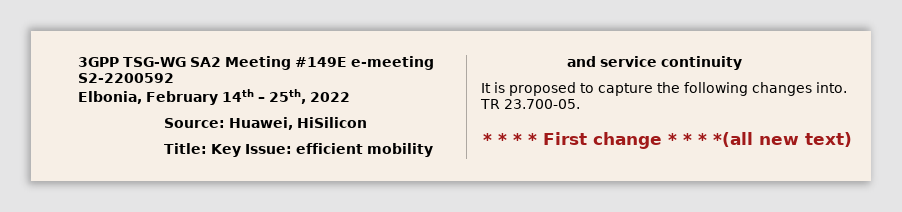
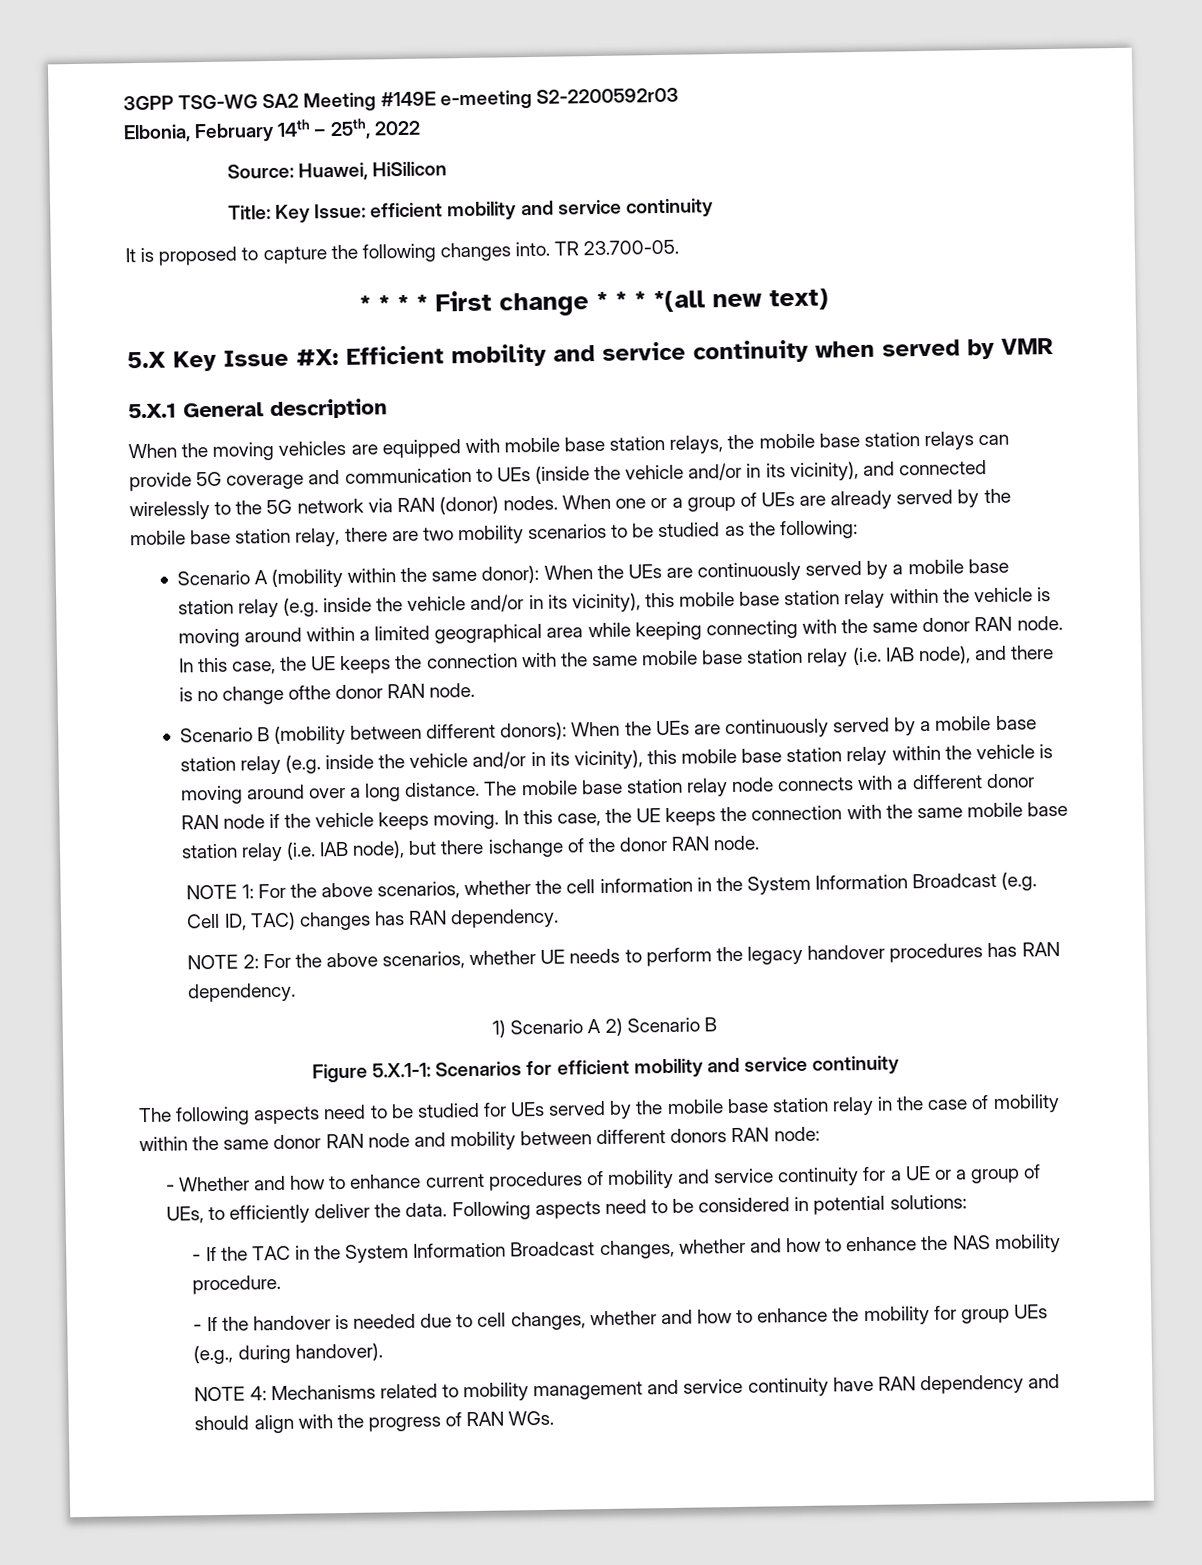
- 3GPP TSG-WG SA2 Meeting #149E e-meeting S2-2200592
+ 3GPP TSG-WG SA2 Meeting #149E e-meeting S2-2200592r03
+ 5.X Key Issue #X: Efficient mobility and service continuity when served by VMR
+ 5.X.1 General description
+ When the moving vehicles are equipped with mobile base station relays, the mobile base station relays can provide 5G coverage and communication to UEs (inside the vehicle and/or in its vicinity), and connected wirelessly to the 5G network via RAN (donor) nodes. When one or a group of UEs are already served by the mobile base station relay, there are two mobility scenarios to be studied as the following:
+ Scenario A (mobility within the same donor): When the UEs are continuously served by a mobile base station relay (e.g. inside the vehicle and/or in its vicinity), this mobile base station relay within the vehicle is moving around within a limited geographical area while keeping connecting with the same donor RAN node. In this case, the UE keeps the connection with the same mobile base station relay (i.e. IAB node), and there is no change ofthe donor RAN node.
+ Scenario B (mobility between different donors): When the UEs are continuously served by a mobile base station relay (e.g. inside the vehicle and/or in its vicinity), this mobile base station relay within the vehicle is moving around over a long distance. The mobile base station relay node connects with a different donor RAN node if the vehicle keeps moving. In this case, the UE keeps the connection with the same mobile base station relay (i.e. IAB node), but there ischange of the donor RAN node.
+ NOTE 1: For the above scenarios, whether the cell information in the System Information Broadcast (e.g. Cell ID, TAC) changes has RAN dependency.
+ NOTE 2: For the above scenarios, whether UE needs to perform the legacy handover procedures has RAN dependency.
+ 1) Scenario A 2) Scenario B
+ Figure 5.X.1-1: Scenarios for efficient mobility and service continuity
+ The following aspects need to be studied for UEs served by the mobile base station relay in the case of mobility within the same donor RAN node and mobility between different donors RAN node:
+ - Whether and how to enhance current procedures of mobility and service continuity for a UE or a group of UEs, to efficiently deliver the data. Following aspects need to be considered in potential solutions:
+ - If the TAC in the System Information Broadcast changes, whether and how to enhance the NAS mobility procedure.
+ - If the handover is needed due to cell changes, whether and how to enhance the mobility for group UEs (e.g., during handover).
+ NOTE 4: Mechanisms related to mobility management and service continuity have RAN dependency and should align with the progress of RAN WGs.

